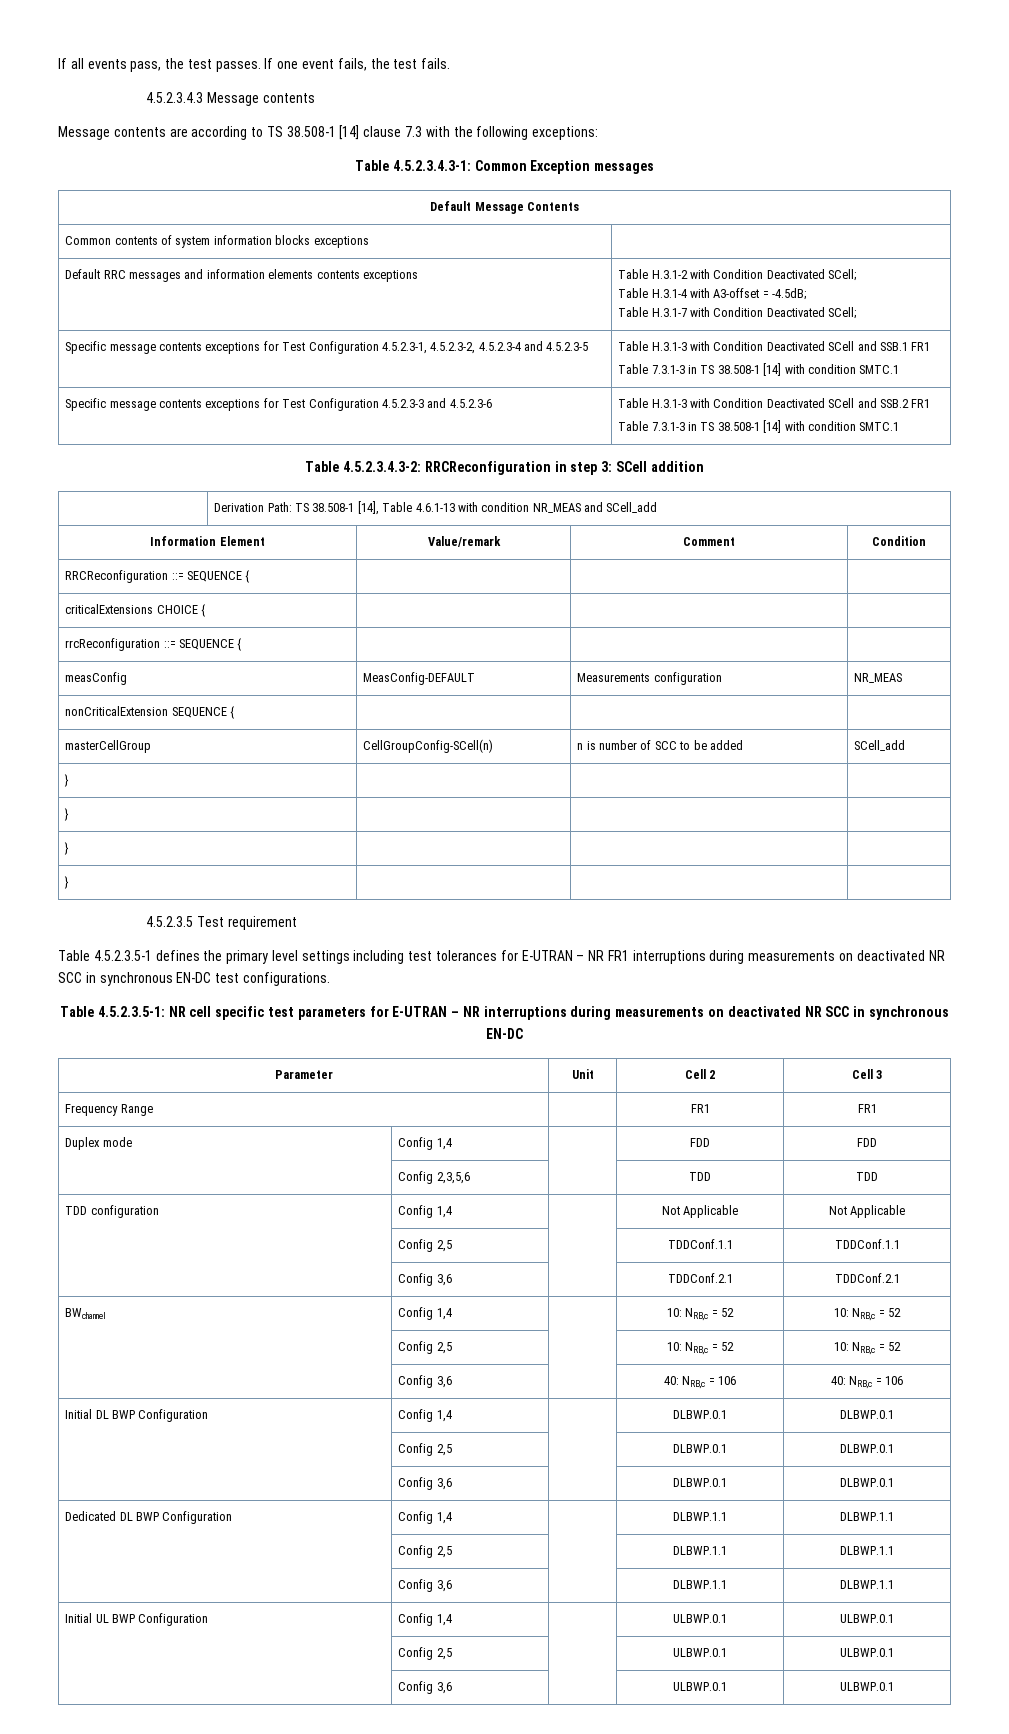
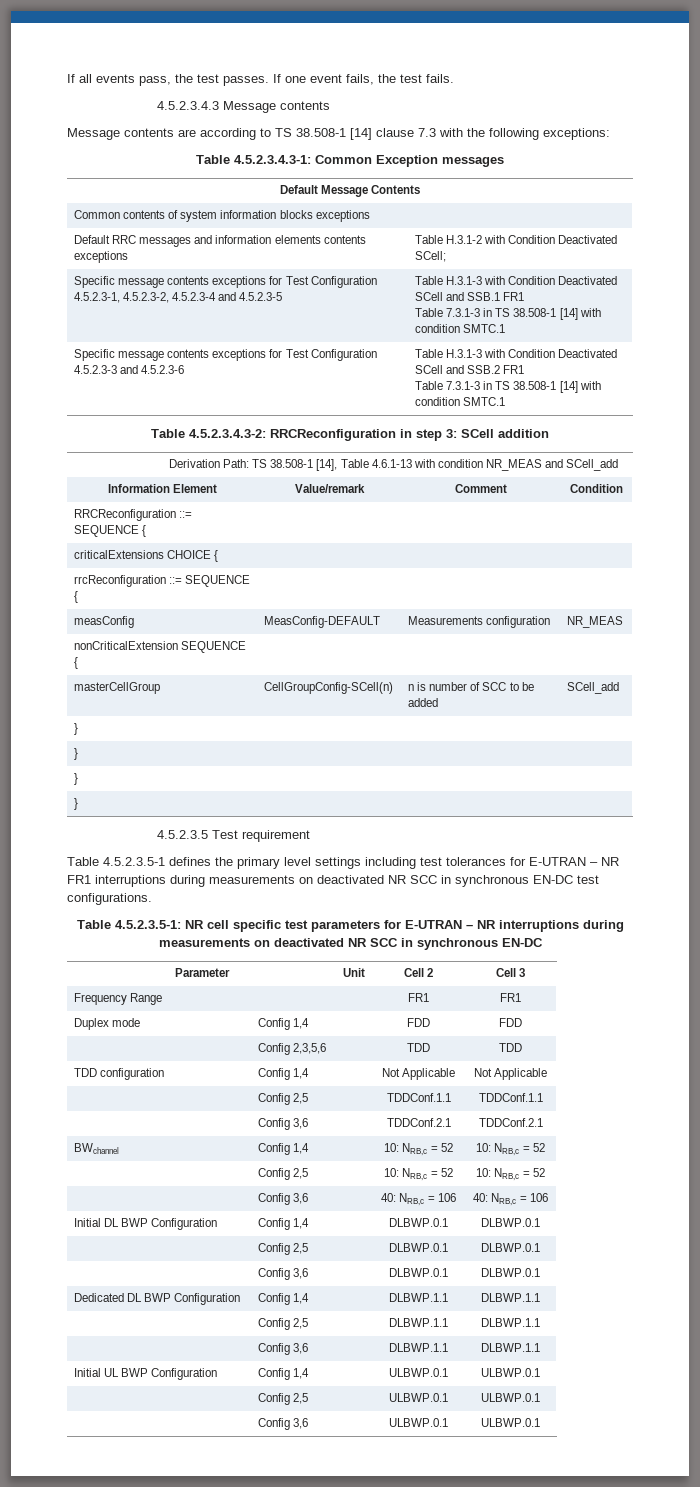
  Default RRC messages and information elements contents exceptions | Table H.3.1-2 with Condition Deactivated SCell;
- Table H.3.1-4 with A3-offset = -4.5dB;
- Table H.3.1-7 with Condition Deactivated SCell;

